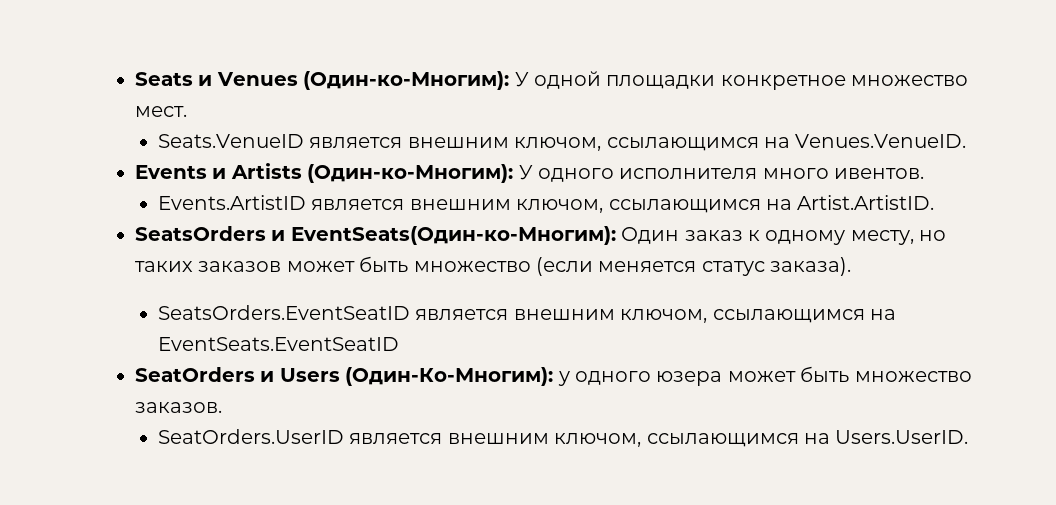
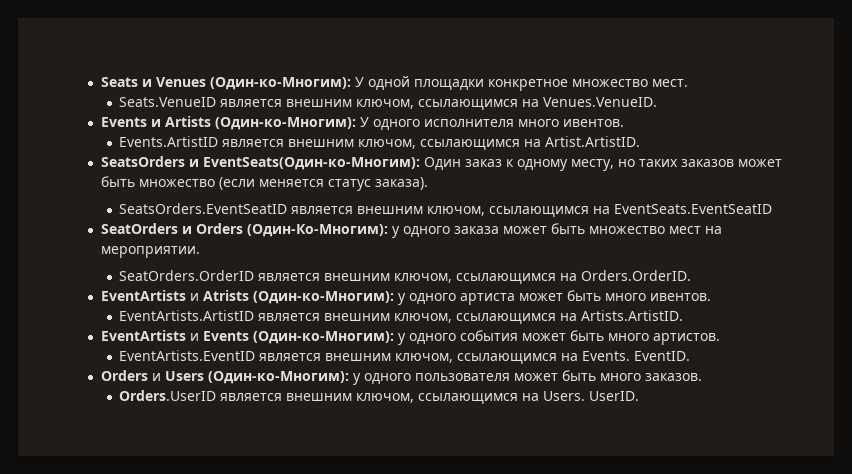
- SeatOrders и Users (Один-Ко-Многим): у одного юзера может быть множество заказов.
- SeatOrders.UserID является внешним ключом, ссылающимся на Users.UserID.
+ SeatOrders и Orders (Один-Ко-Многим): у одного заказа может быть множество мест на мероприятии.
+ SeatOrders.OrderID является внешним ключом, ссылающимся на Orders.OrderID.
+ EventArtists и Atrists (Один-ко-Многим): у одного артиста может быть много ивентов.
+ EventArtists.ArtistID является внешним ключом, ссылающимся на Artists.ArtistID.
+ EventArtists и Events (Один-ко-Многим): у одного события может быть много артистов.
+ EventArtists.EventID является внешним ключом, ссылающимся на Events. EventID.
+ Orders и Users (Один-ко-Многим): у одного пользователя может быть много заказов.
+ Orders.UserID является внешним ключом, ссылающимся на Users. UserID.

